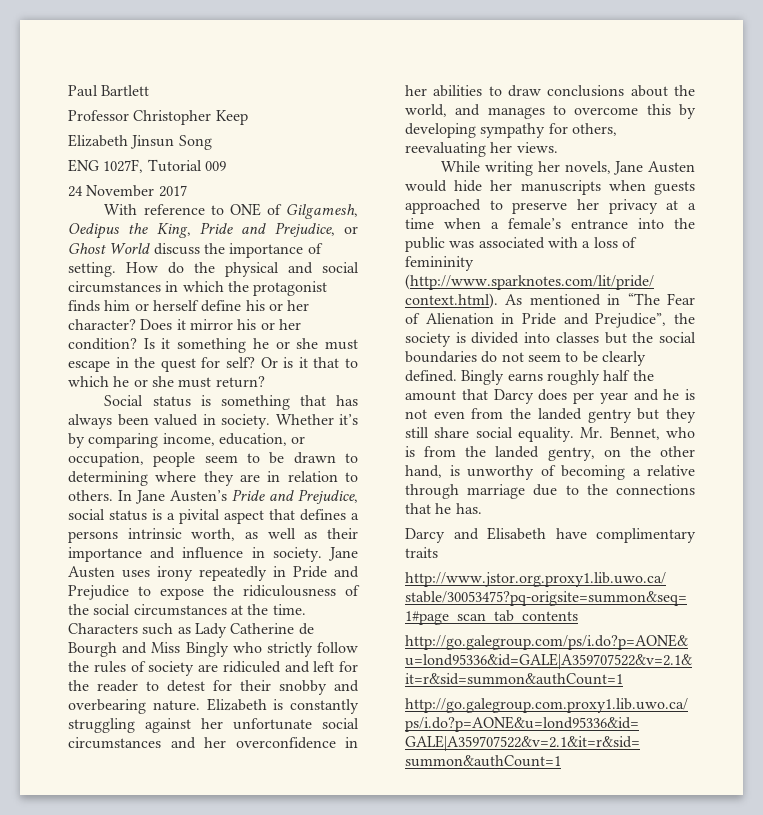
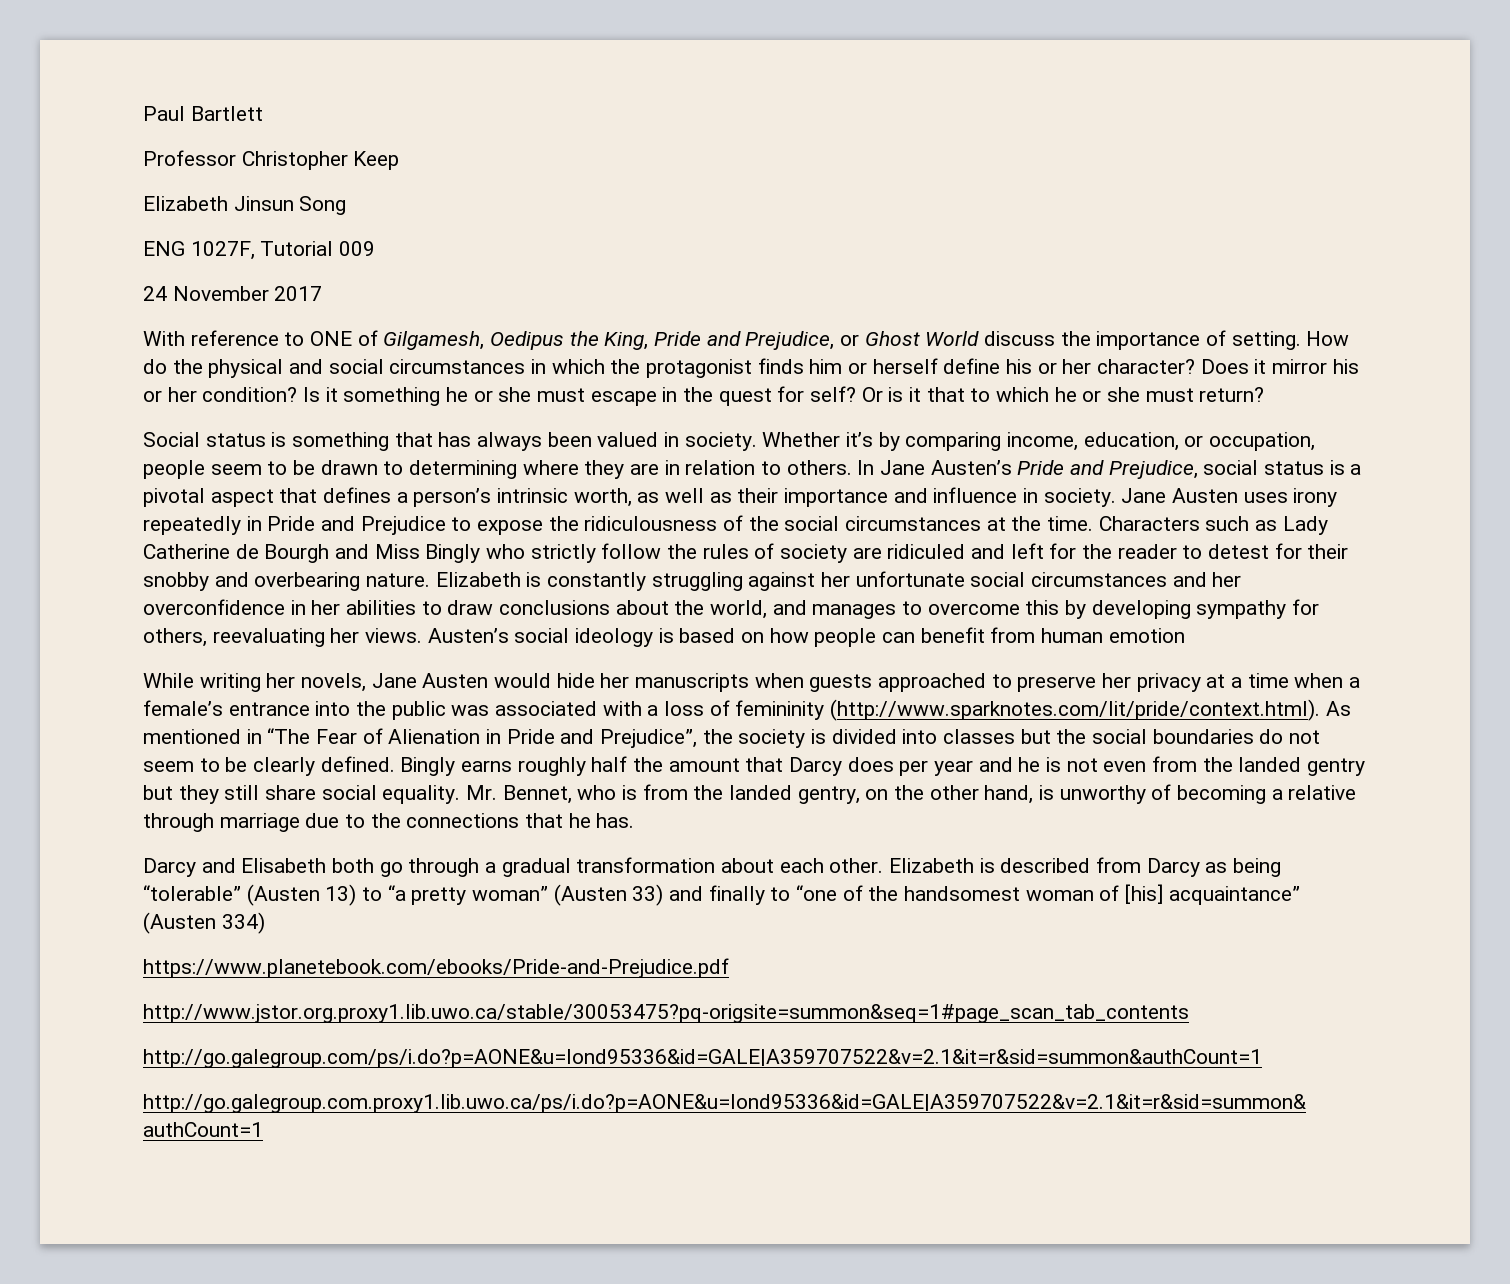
- In Jane Austen’s Pride and Prejudice, social status is a pivital aspect that defines a persons intrinsic worth, as well as their importance and influence in society.
+ In Jane Austen’s Pride and Prejudice, social status is a pivotal aspect that defines a person’s intrinsic worth, as well as their importance and influence in society.
+ Austen’s social ideology is based on how people can benefit from human emotion
- Darcy and Elisabeth have complimentary traits
+ Darcy and Elisabeth both go through a gradual transformation about each other. Elizabeth is described from Darcy as being “tolerable” (Austen 13) to “a pretty woman” (Austen 33) and finally to “one of the handsomest woman of [his] acquaintance” (Austen 334)
+ https://www.planetebook.com/ebooks/Pride-and-Prejudice.pdf

